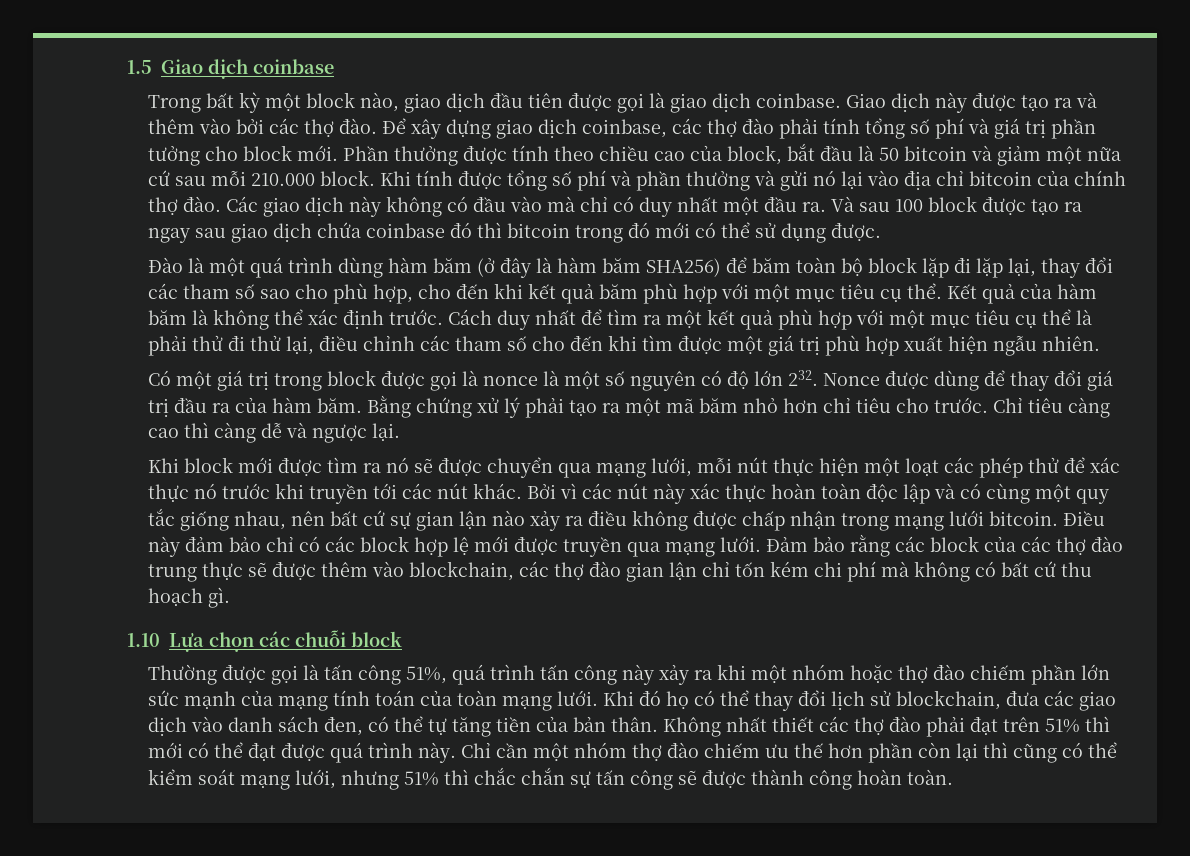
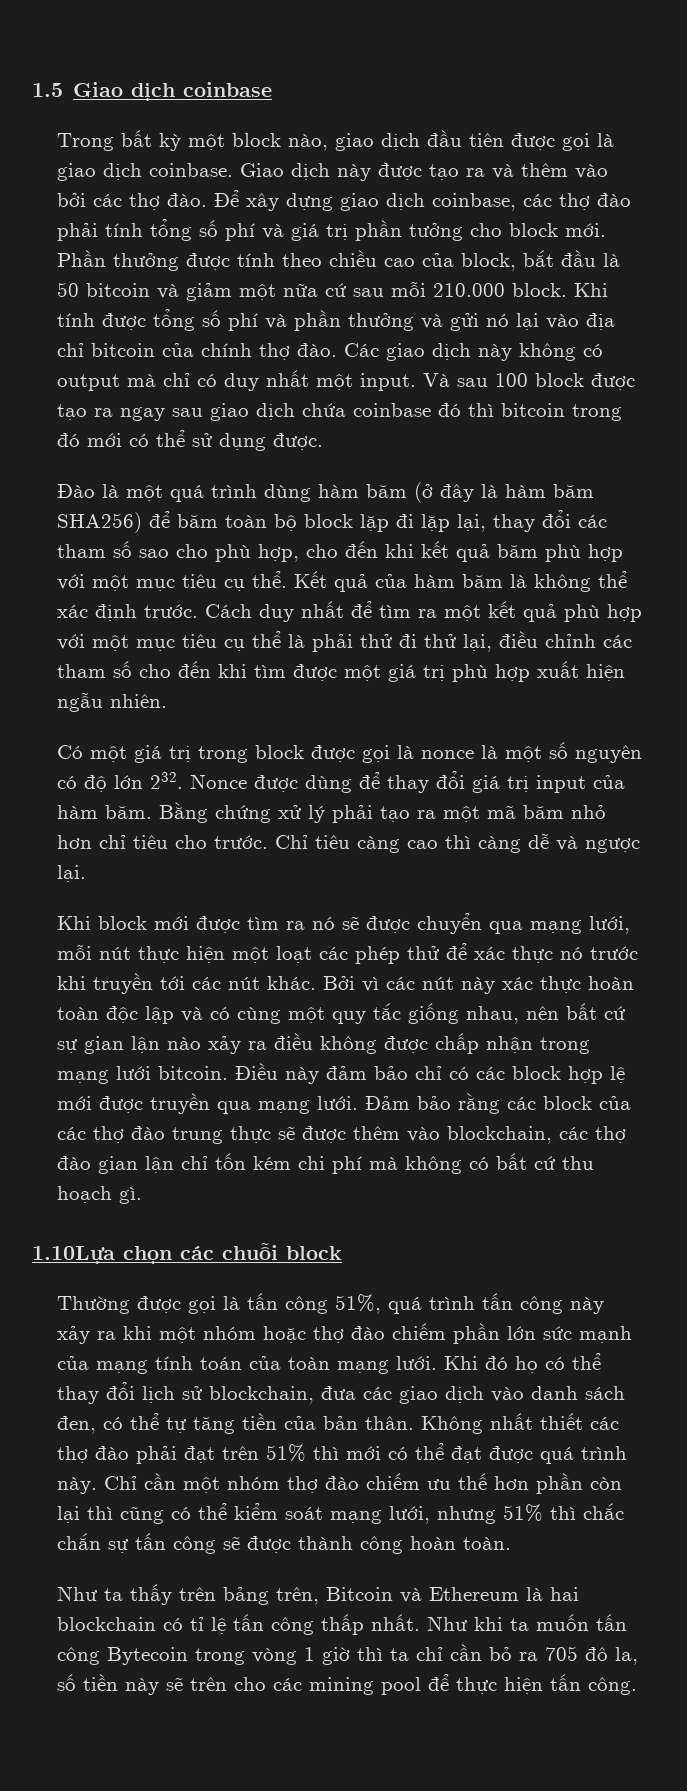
- Các giao dịch này không có đầu vào mà chỉ có duy nhất một đầu ra.
+ Các giao dịch này không có output mà chỉ có duy nhất một input.
- Có một giá trị trong block được gọi là nonce là một số nguyên có độ lớn 232. Nonce được dùng để thay đổi giá trị đầu ra của hàm băm.
+ Có một giá trị trong block được gọi là nonce là một số nguyên có độ lớn 232. Nonce được dùng để thay đổi giá trị input của hàm băm.
- 1.10 Lựa chọn các chuỗi block
+ 1.10Lựa chọn các chuỗi block
+ Như ta thấy trên bảng trên, Bitcoin và Ethereum là hai blockchain có tỉ lệ tấn công thấp nhất. Như khi ta muốn tấn công Bytecoin trong vòng 1 giờ thì ta chỉ cần bỏ ra 705 đô la, số tiền này sẽ trên cho các mining pool để thực hiện tấn công.

